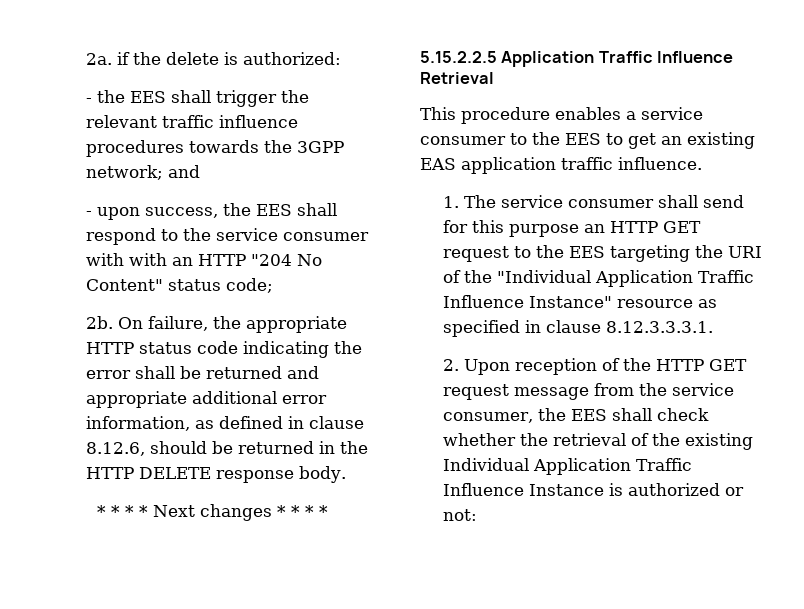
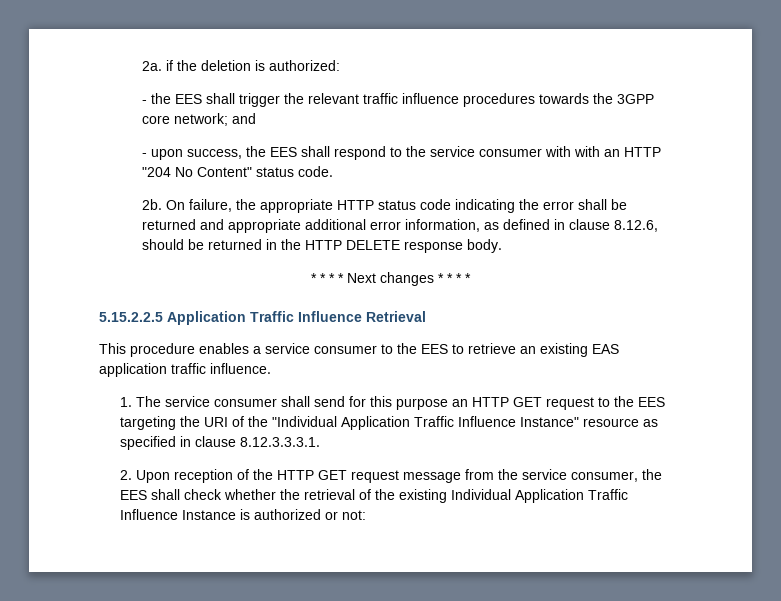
- 2a. if the delete is authorized:
+ 2a. if the deletion is authorized:
- - the EES shall trigger the relevant traffic influence procedures towards the 3GPP network; and
+ - the EES shall trigger the relevant traffic influence procedures towards the 3GPP core network; and
- - upon success, the EES shall respond to the service consumer with with an HTTP "204 No Content" status code;
+ - upon success, the EES shall respond to the service consumer with with an HTTP "204 No Content" status code.
- This procedure enables a service consumer to the EES to get an existing EAS application traffic influence.
+ This procedure enables a service consumer to the EES to retrieve an existing EAS application traffic influence.

